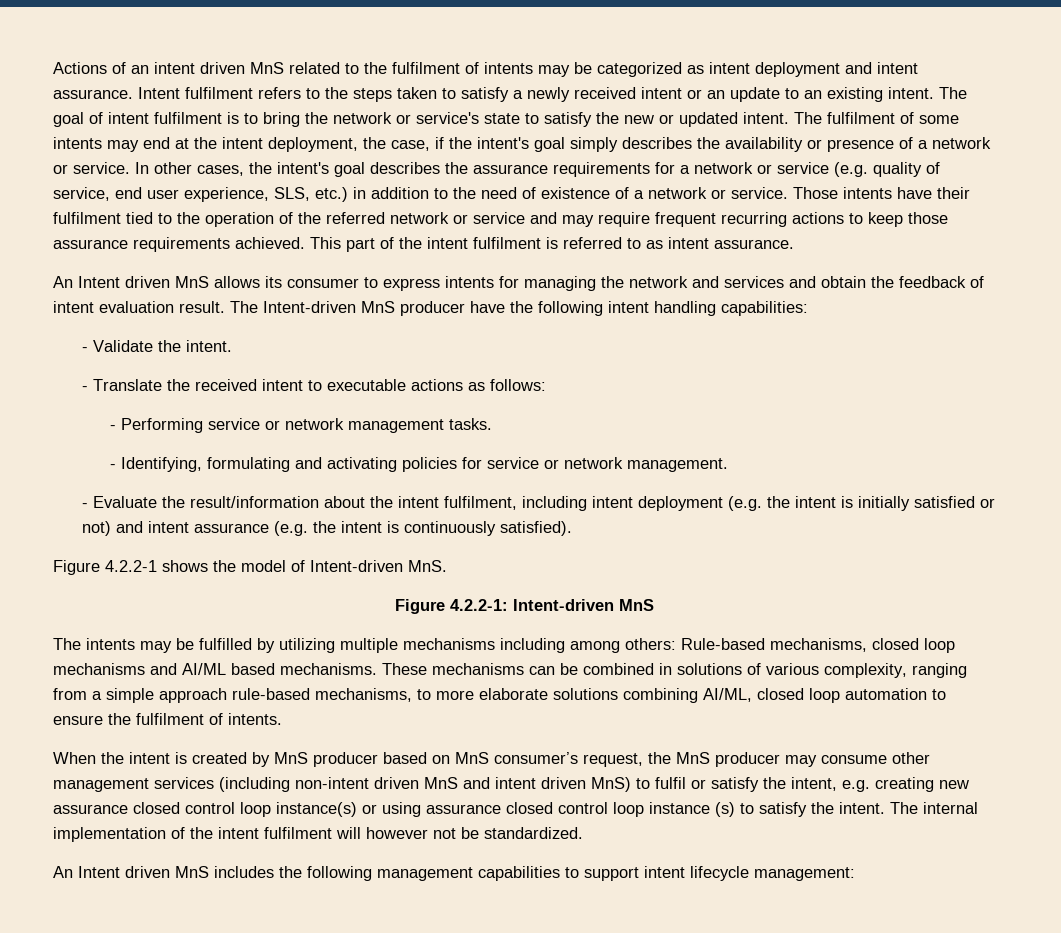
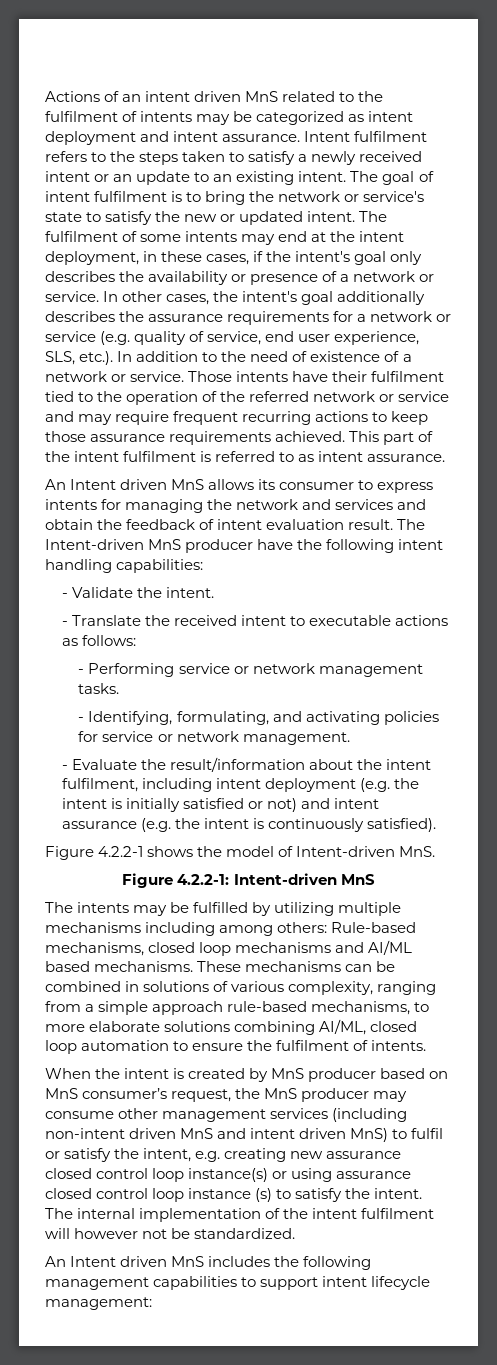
- The fulfilment of some intents may end at the intent deployment, the case, if the intent's goal simply describes the availability or presence of a network or service.
+ The fulfilment of some intents may end at the intent deployment, in these cases, if the intent's goal only describes the availability or presence of a network or service.
- In other cases, the intent's goal describes the assurance requirements for a network or service (e.g. quality of service, end user experience, SLS, etc.) in addition to the need of existence of a network or service.
+ In other cases, the intent's goal additionally describes the assurance requirements for a network or service (e.g. quality of service, end user experience, SLS, etc.). In addition to the need of existence of a network or service.
- - Identifying, formulating and activating policies for service or network management.
+ - Identifying, formulating, and activating policies for service or network management.

